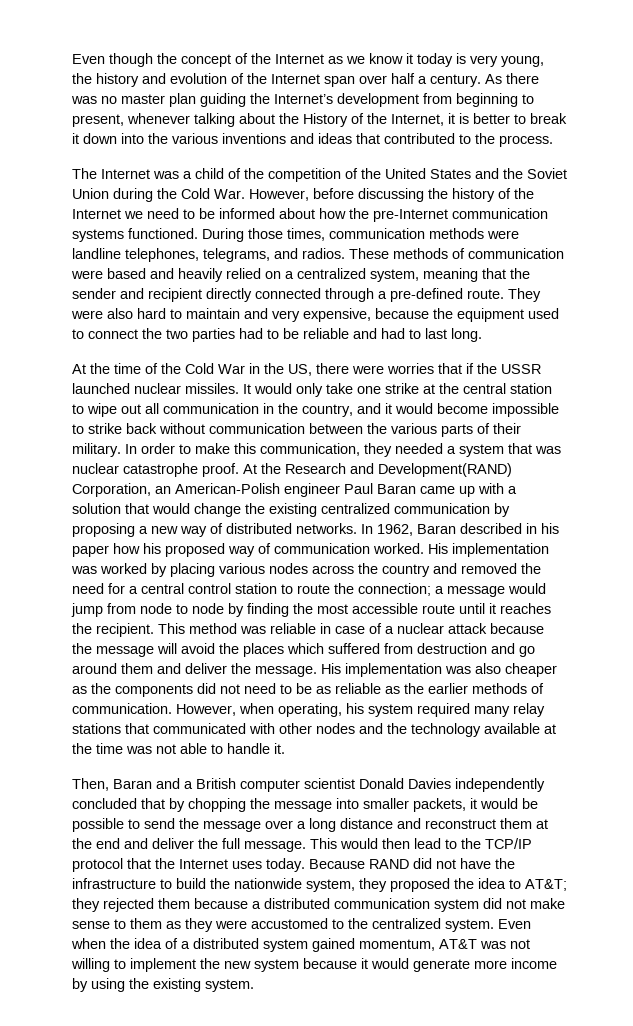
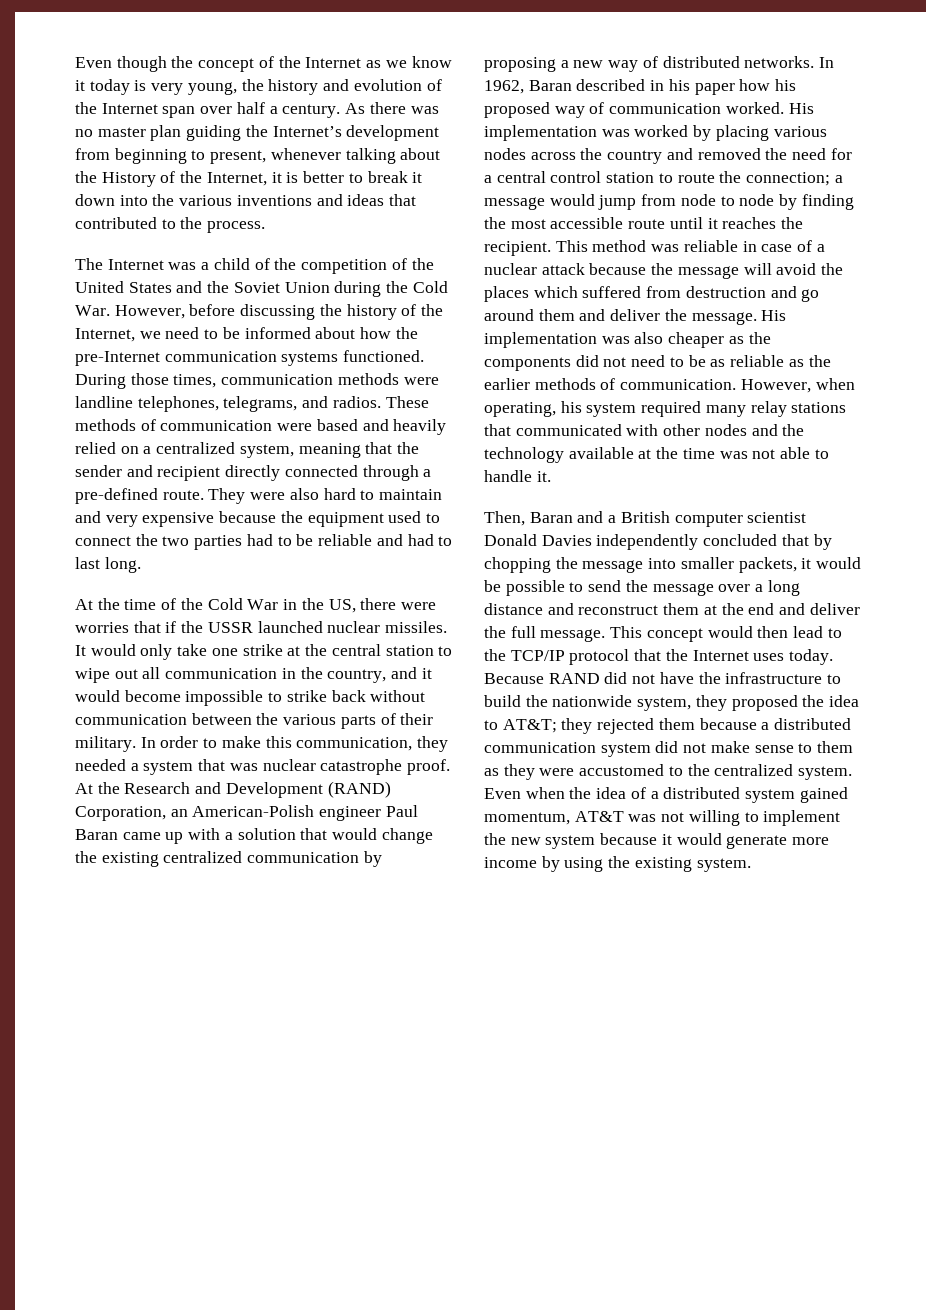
- The Internet was a child of the competition of the United States and the Soviet Union during the Cold War. However, before discussing the history of the Internet we need to be informed about how the pre-Internet communication systems functioned.
+ The Internet was a child of the competition of the United States and the Soviet Union during the Cold War. However, before discussing the history of the Internet, we need to be informed about how the pre-Internet communication systems functioned.
- They were also hard to maintain and very expensive, because the equipment used to connect the two parties had to be reliable and had to last long.
+ They were also hard to maintain and very expensive because the equipment used to connect the two parties had to be reliable and had to last long.
- At the Research and Development(RAND) Corporation, an American-Polish engineer Paul Baran came up with a solution that would change the existing centralized communication by proposing a new way of distributed networks.
+ At the Research and Development (RAND) Corporation, an American-Polish engineer Paul Baran came up with a solution that would change the existing centralized communication by proposing a new way of distributed networks.
- This would then lead to the TCP/IP protocol that the Internet uses today.
+ This concept would then lead to the TCP/IP protocol that the Internet uses today.

